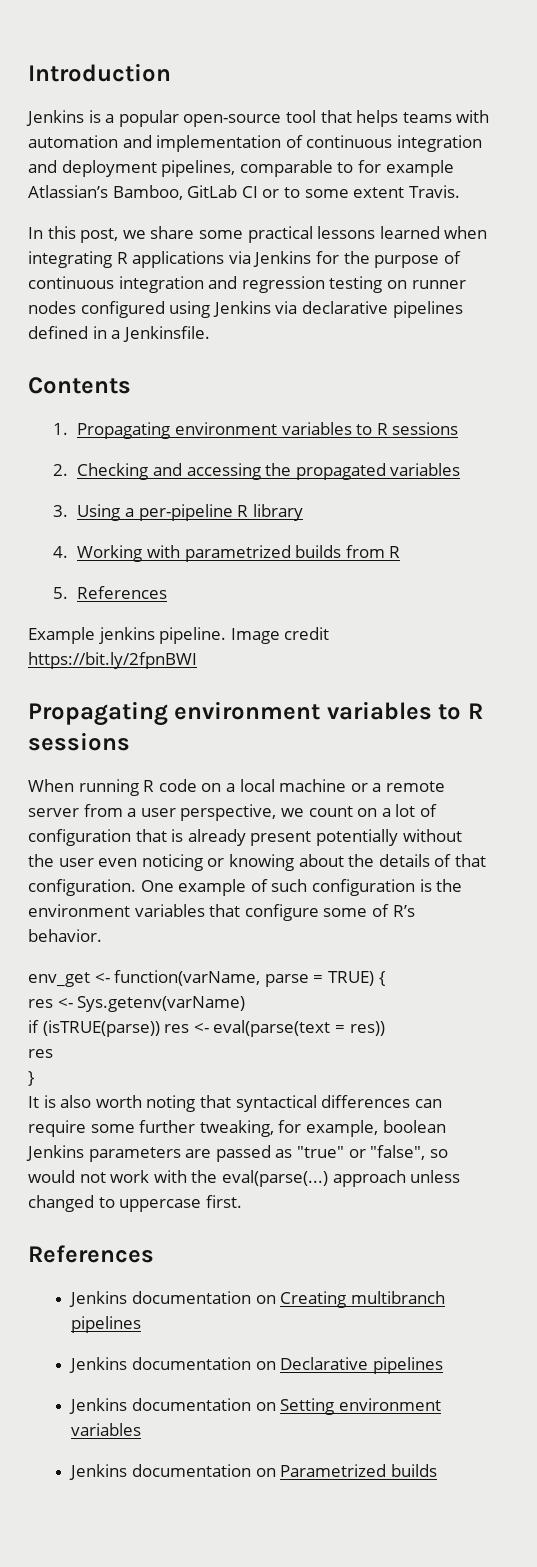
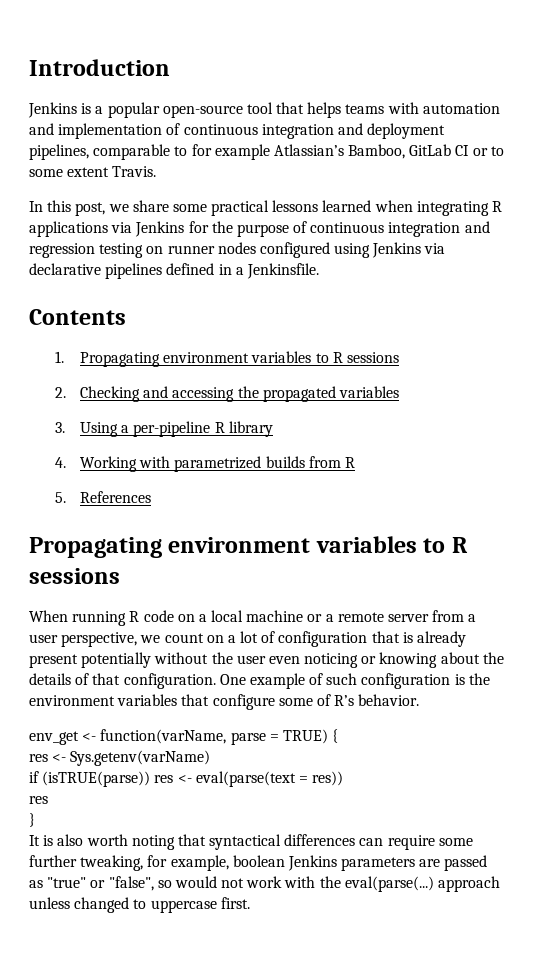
- Example jenkins pipeline. Image credit https://bit.ly/2fpnBWI
  It is also worth noting that syntactical differences can require some further tweaking, for example, boolean Jenkins parameters are passed as "true" or "false", so would not work with the eval(parse(...) approach unless changed to uppercase first.
- References
- Jenkins documentation on Creating multibranch pipelines
- Jenkins documentation on Declarative pipelines
- Jenkins documentation on Setting environment variables
- Jenkins documentation on Parametrized builds

